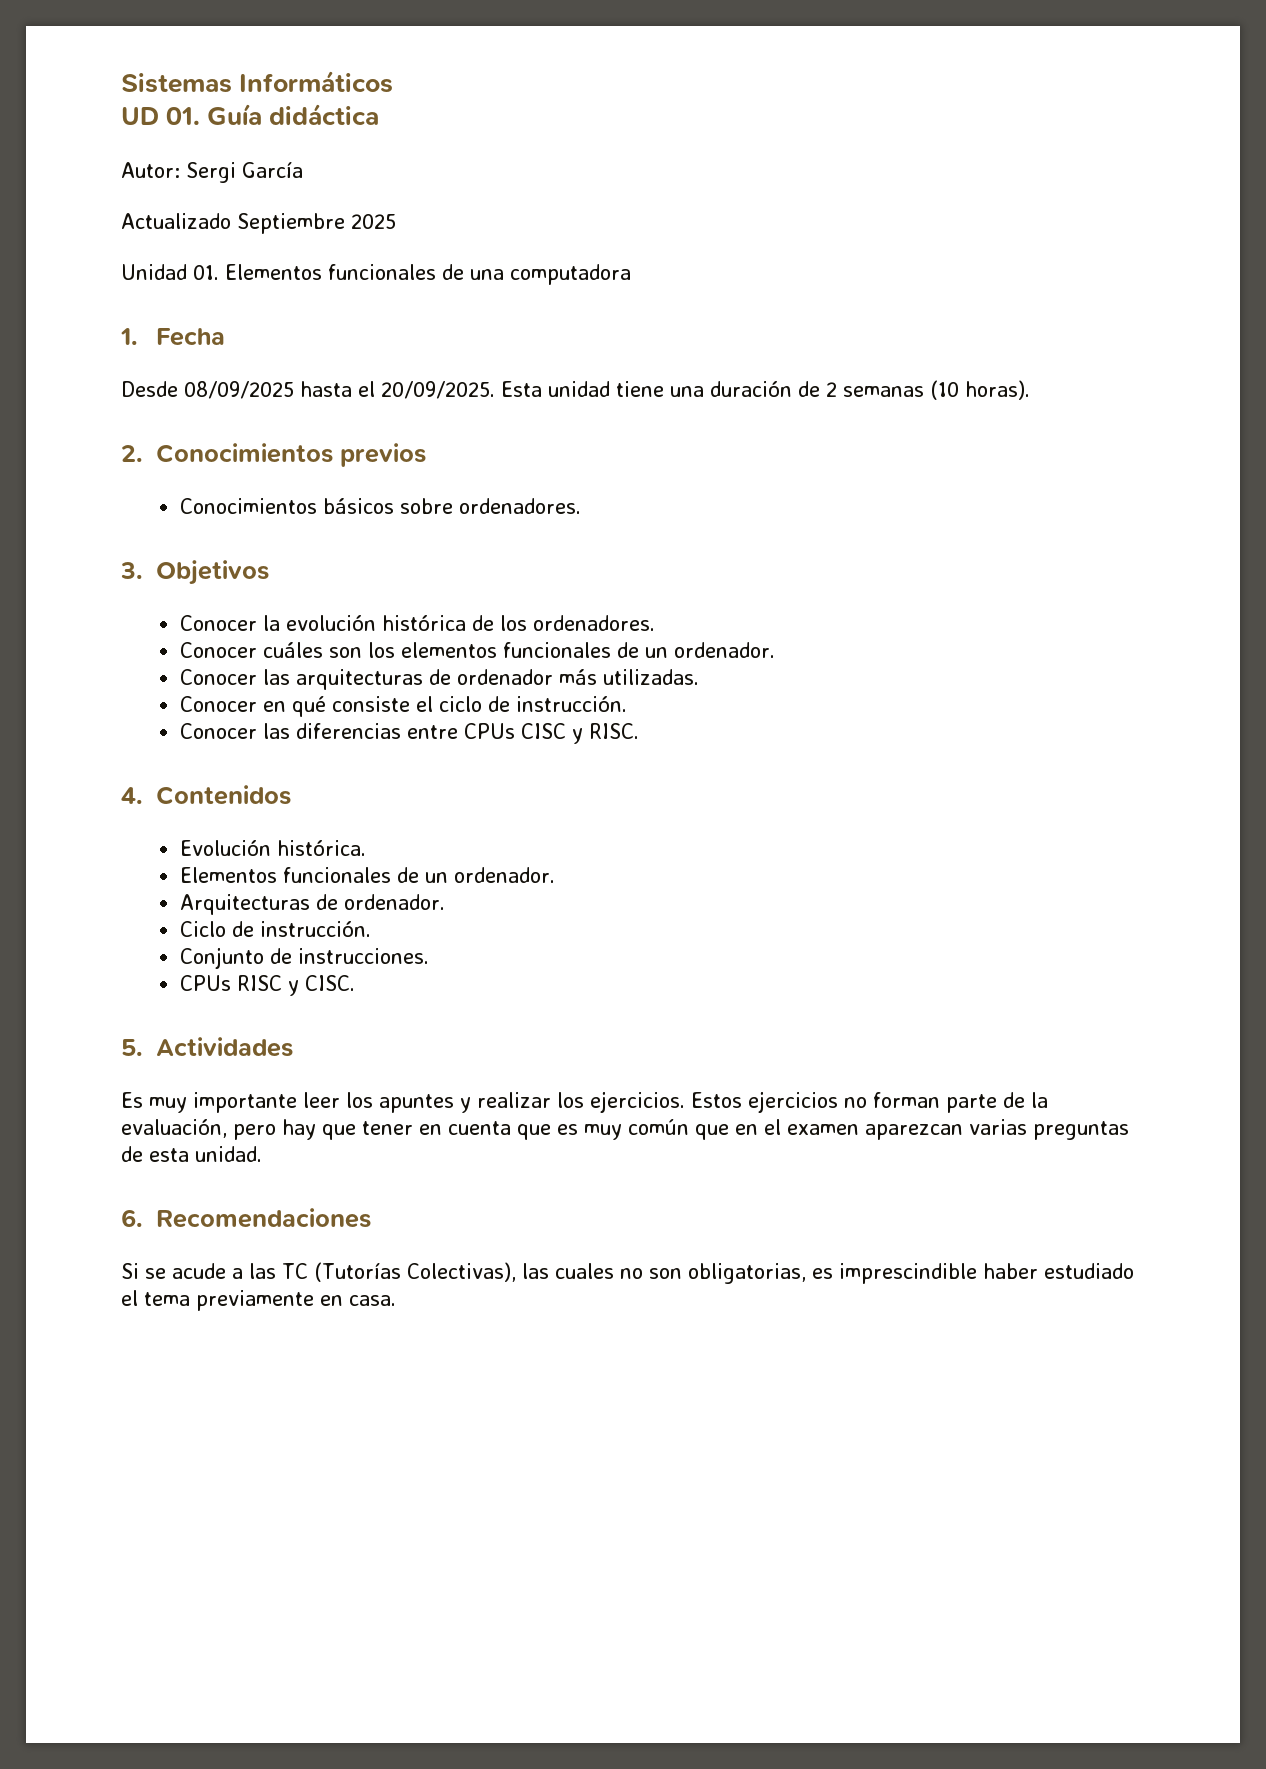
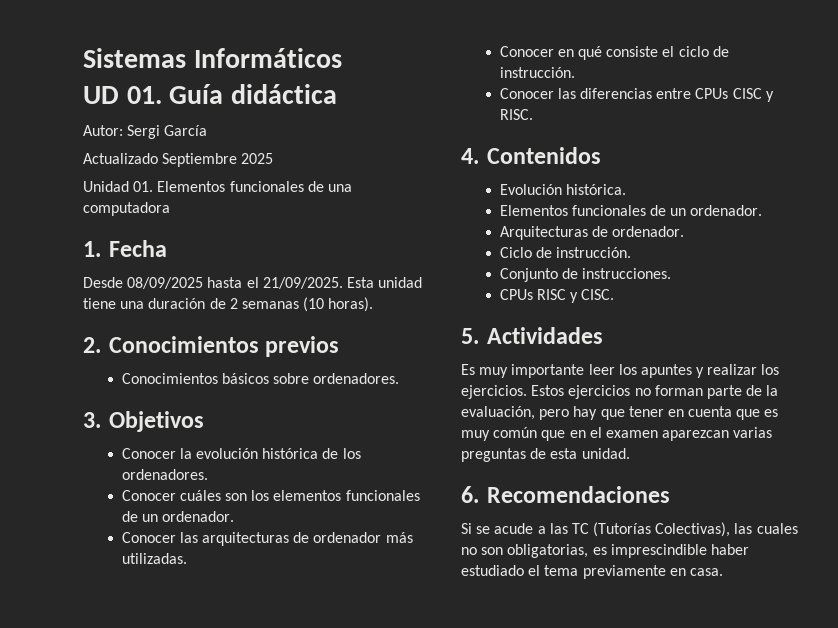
- Desde 08/09/2025 hasta el 20/09/2025.
+ Desde 08/09/2025 hasta el 21/09/2025.

